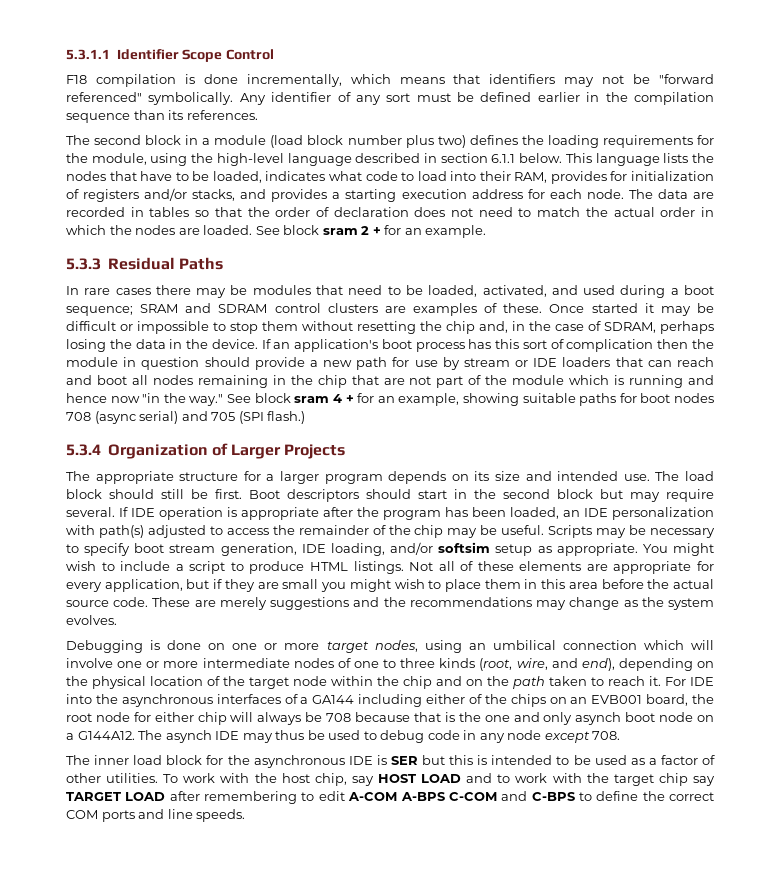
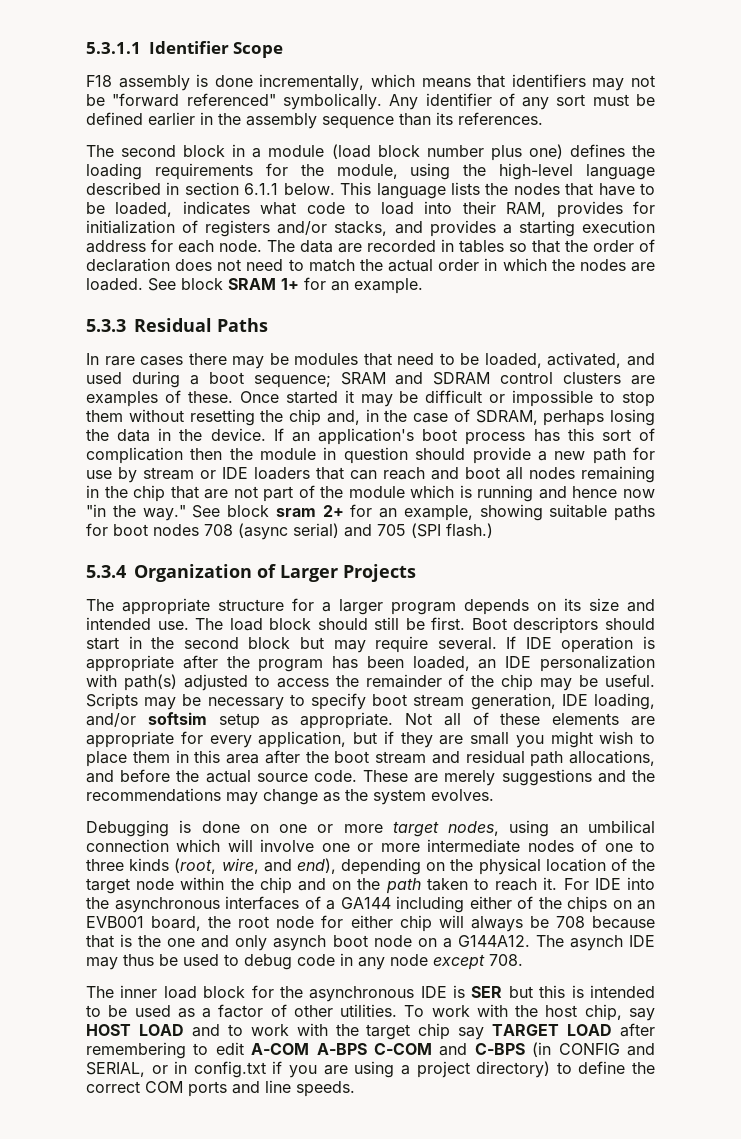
- 5.3.1.1 Identifier Scope Control
+ 5.3.1.1 Identifier Scope
- F18 compilation is done incrementally, which means that identifiers may not be "forward referenced" symbolically.
+ F18 assembly is done incrementally, which means that identifiers may not be "forward referenced" symbolically.
- Any identifier of any sort must be defined earlier in the compilation sequence than its references.
+ Any identifier of any sort must be defined earlier in the assembly sequence than its references.
- The second block in a module (load block number plus two) defines the loading requirements for the module, using the high-level language described in section 6.1.1 below.
+ The second block in a module (load block number plus one) defines the loading requirements for the module, using the high-level language described in section 6.1.1 below.
- See block sram 2 + for an example.
+ See block SRAM 1+ for an example.
- See block sram 4 + for an example, showing suitable paths for boot nodes 708 (async serial) and 705 (SPI flash.)
+ See block sram 2+ for an example, showing suitable paths for boot nodes 708 (async serial) and 705 (SPI flash.)
- You might wish to include a script to produce HTML listings.
- Not all of these elements are appropriate for every application, but if they are small you might wish to place them in this area before the actual source code.
+ Not all of these elements are appropriate for every application, but if they are small you might wish to place them in this area after the boot stream and residual path allocations, and before the actual source code.
- To work with the host chip, say HOST LOAD and to work with the target chip say TARGET LOAD after remembering to edit A-COM A-BPS C-COM and C-BPS to define the correct COM ports and line speeds.
+ To work with the host chip, say HOST LOAD and to work with the target chip say TARGET LOAD after remembering to edit A-COM A-BPS C-COM and C-BPS (in CONFIG and SERIAL, or in config.txt if you are using a project directory) to define the correct COM ports and line speeds.

